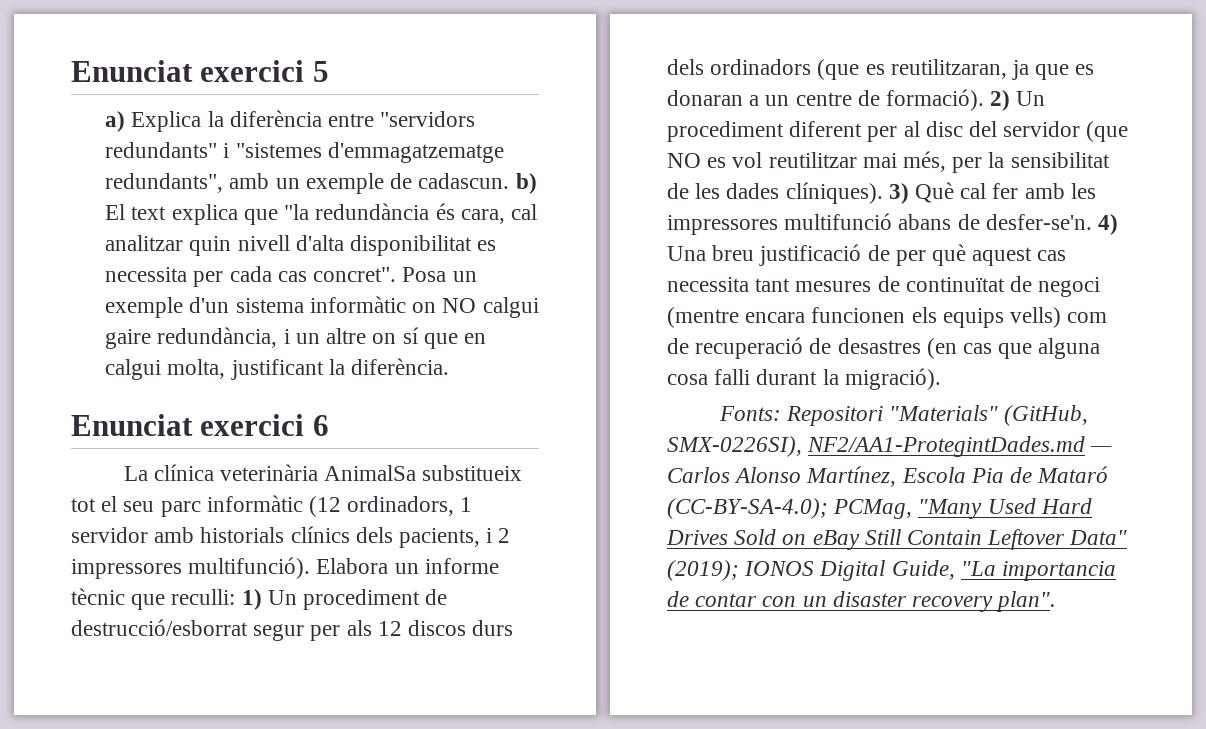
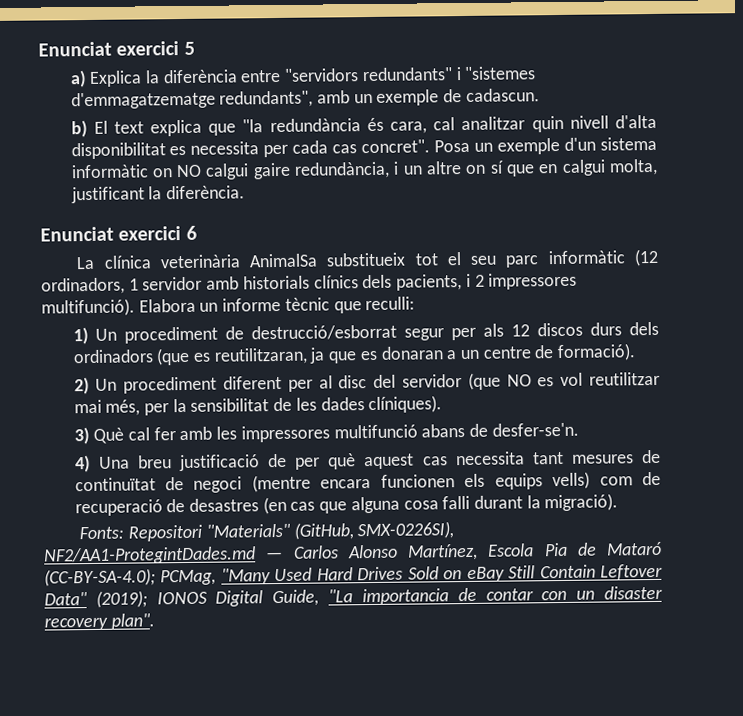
- a) Explica la diferència entre "servidors redundants" i "sistemes d'emmagatzematge redundants", amb un exemple de cadascun. b) El text explica que "la redundància és cara, cal analitzar quin nivell d'alta disponibilitat es necessita per cada cas concret".
+ a) Explica la diferència entre "servidors redundants" i "sistemes d'emmagatzematge redundants", amb un exemple de cadascun.
+ b) El text explica que "la redundància és cara, cal analitzar quin nivell d'alta disponibilitat es necessita per cada cas concret".
- Elabora un informe tècnic que reculli: 1) Un procediment de destrucció/esborrat segur per als 12 discos durs dels ordinadors (que es reutilitzaran, ja que es donaran a un centre de formació). 2) Un procediment diferent per al disc del servidor (que NO es vol reutilitzar mai més, per la sensibilitat de les dades clíniques). 3) Què cal fer amb les impressores multifunció abans de desfer-se'n. 4) Una breu justificació de per què aquest cas necessita tant mesures de continuïtat de negoci (mentre encara funcionen els equips vells) com de recuperació de desastres (en cas que alguna cosa falli durant la migració).
+ Elabora un informe tècnic que reculli:
+ 1) Un procediment de destrucció/esborrat segur per als 12 discos durs dels ordinadors (que es reutilitzaran, ja que es donaran a un centre de formació).
+ 2) Un procediment diferent per al disc del servidor (que NO es vol reutilitzar mai més, per la sensibilitat de les dades clíniques).
+ 3) Què cal fer amb les impressores multifunció abans de desfer-se'n.
+ 4) Una breu justificació de per què aquest cas necessita tant mesures de continuïtat de negoci (mentre encara funcionen els equips vells) com de recuperació de desastres (en cas que alguna cosa falli durant la migració).

